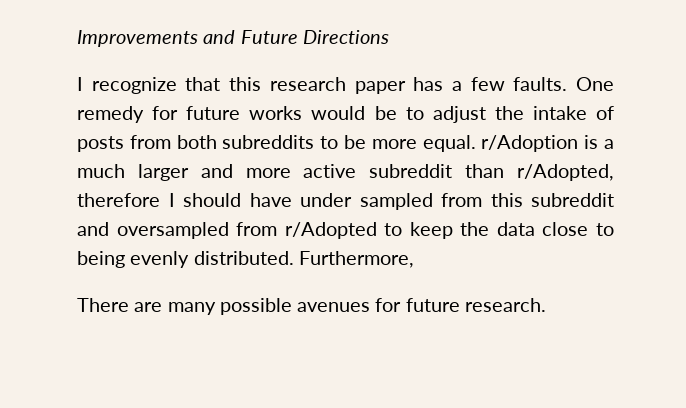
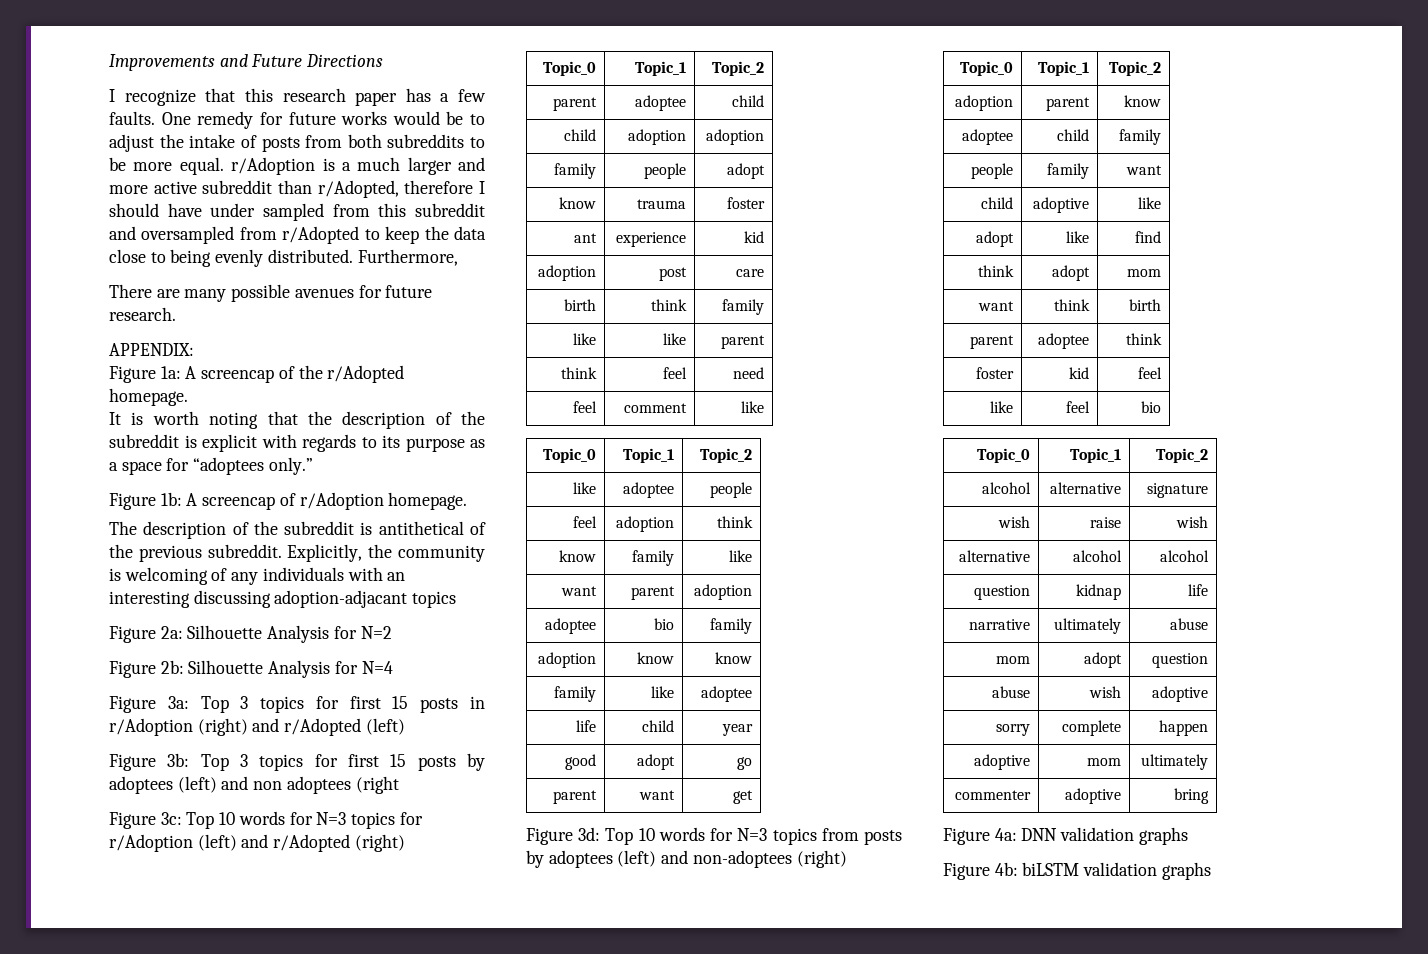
+ APPENDIX:
+ Figure 1a: A screencap of the r/Adopted homepage.
+ It is worth noting that the description of the subreddit is explicit with regards to its purpose as a space for “adoptees only.”
+ Figure 1b: A screencap of r/Adoption homepage.
+ The description of the subreddit is antithetical of the previous subreddit. Explicitly, the community is welcoming of any individuals with an interesting discussing adoption-adjacant topics
+ Figure 2a: Silhouette Analysis for N=2
+ Figure 2b: Silhouette Analysis for N=4
+ Figure 3a: Top 3 topics for first 15 posts in r/Adoption (right) and r/Adopted (left)
+ Figure 3b: Top 3 topics for first 15 posts by adoptees (left) and non adoptees (right
+ Figure 3c: Top 10 words for N=3 topics for r/Adoption (left) and r/Adopted (right)
+ Topic_0 | Topic_1 | Topic_2
+ parent | adoptee | child
+ child | adoption | adoption
+ family | people | adopt
+ know | trauma | foster
+ ant | experience | kid
+ adoption | post | care
+ birth | think | family
+ like | like | parent
+ think | feel | need
+ feel | comment | like
+ Topic_0 | Topic_1 | Topic_2
+ like | adoptee | people
+ feel | adoption | think
+ know | family | like
+ want | parent | adoption
+ adoptee | bio | family
+ adoption | know | know
+ family | like | adoptee
+ life | child | year
+ good | adopt | go
+ parent | want | get
+ Figure 3d: Top 10 words for N=3 topics from posts by adoptees (left) and non-adoptees (right)
+ Topic_0 | Topic_1 | Topic_2
+ adoption | parent | know
+ adoptee | child | family
+ people | family | want
+ child | adoptive | like
+ adopt | like | find
+ think | adopt | mom
+ want | think | birth
+ parent | adoptee | think
+ foster | kid | feel
+ like | feel | bio
+ Topic_0 | Topic_1 | Topic_2
+ alcohol | alternative | signature
+ wish | raise | wish
+ alternative | alcohol | alcohol
+ question | kidnap | life
+ narrative | ultimately | abuse
+ mom | adopt | question
+ abuse | wish | adoptive
+ sorry | complete | happen
+ adoptive | mom | ultimately
+ commenter | adoptive | bring
+ Figure 4a: DNN validation graphs
+ Figure 4b: biLSTM validation graphs

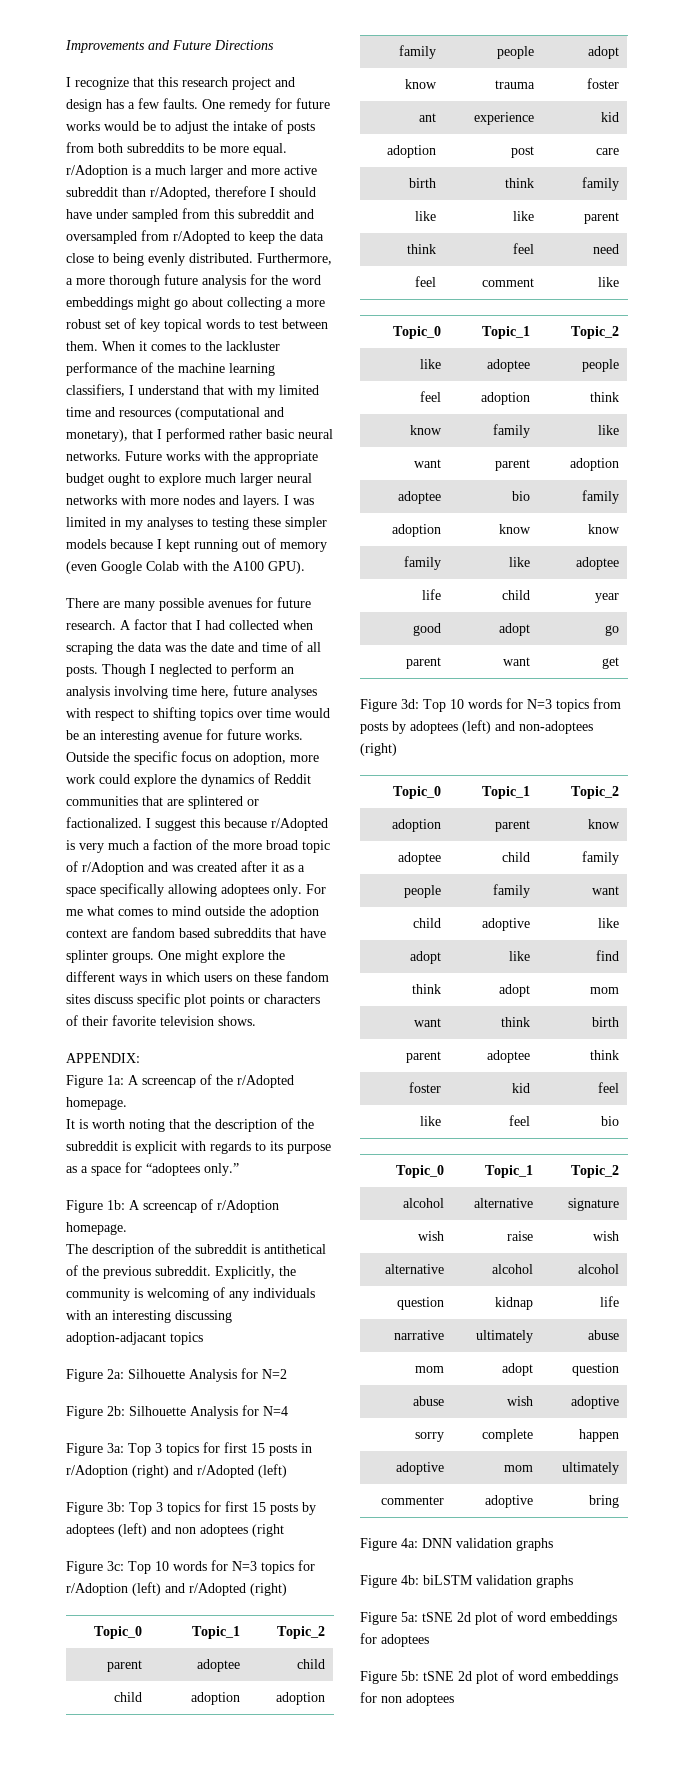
- I recognize that this research paper has a few faults.
+ I recognize that this research project and design has a few faults.
- Furthermore,
+ Furthermore, a more thorough future analysis for the word embeddings might go about collecting a more robust set of key topical words to test between them. When it comes to the lackluster performance of the machine learning classifiers, I understand that with my limited time and resources (computational and monetary), that I performed rather basic neural networks. Future works with the appropriate budget ought to explore much larger neural networks with more nodes and layers. I was limited in my analyses to testing these simpler models because I kept running out of memory (even Google Colab with the A100 GPU).
+ A factor that I had collected when scraping the data was the date and time of all posts. Though I neglected to perform an analysis involving time here, future analyses with respect to shifting topics over time would be an interesting avenue for future works. Outside the specific focus on adoption, more work could explore the dynamics of Reddit communities that are splintered or factionalized. I suggest this because r/Adopted is very much a faction of the more broad topic of r/Adoption and was created after it as a space specifically allowing adoptees only. For me what comes to mind outside the adoption context are fandom based subreddits that have splinter groups. One might explore the different ways in which users on these fandom sites discuss specific plot points or characters of their favorite television shows.
+ Figure 5a: tSNE 2d plot of word embeddings for adoptees
+ Figure 5b: tSNE 2d plot of word embeddings for non adoptees

